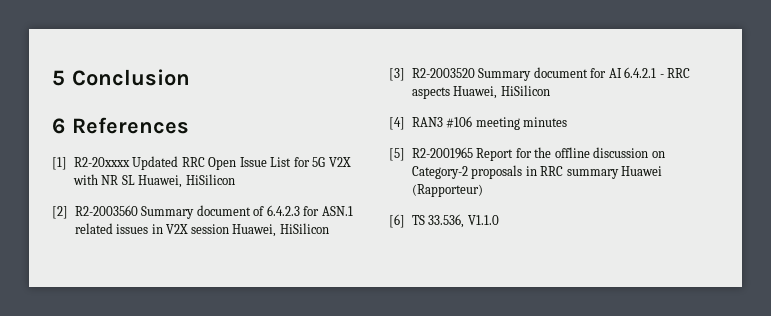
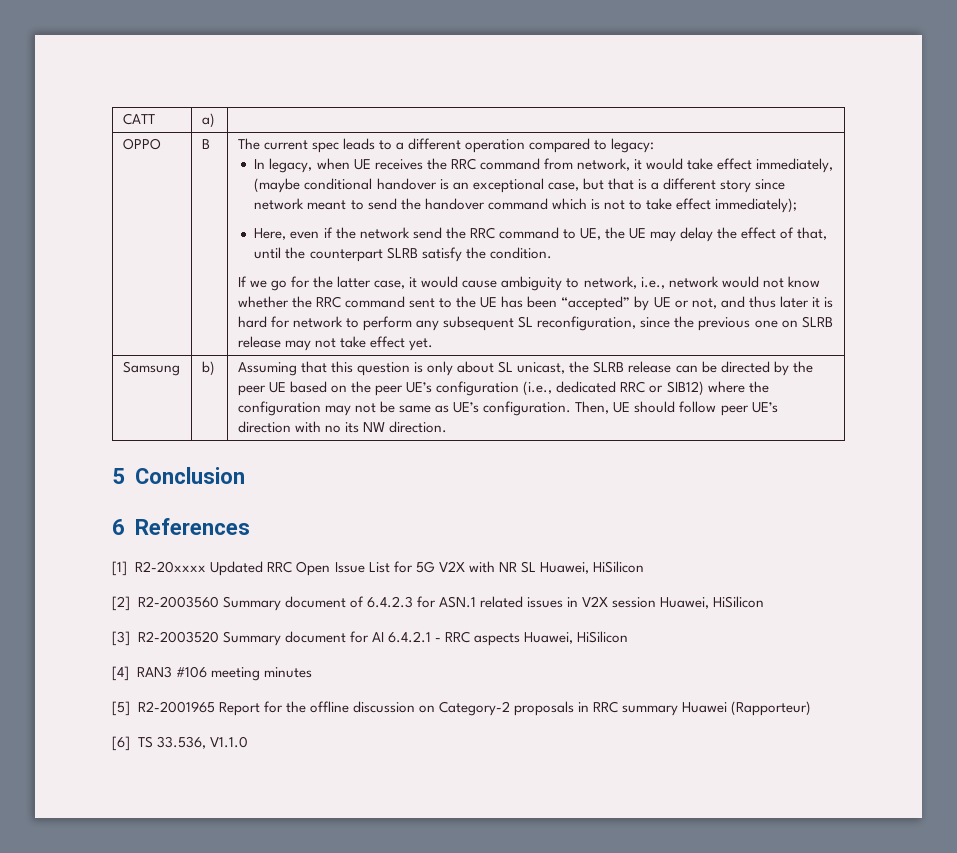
+ CATT | a) |
+ OPPO | B | The current spec leads to a different operation compared to legacy:
+ In legacy, when UE receives the RRC command from network, it would take effect immediately, (maybe conditional handover is an exceptional case, but that is a different story since network meant to send the handover command which is not to take effect immediately);
+ Here, even if the network send the RRC command to UE, the UE may delay the effect of that, until the counterpart SLRB satisfy the condition.
+ If we go for the latter case, it would cause ambiguity to network, i.e., network would not know whether the RRC command sent to the UE has been “accepted” by UE or not, and thus later it is hard for network to perform any subsequent SL reconfiguration, since the previous one on SLRB release may not take effect yet.
+ Samsung | b) | Assuming that this question is only about SL unicast, the SLRB release can be directed by the peer UE based on the peer UE’s configuration (i.e., dedicated RRC or SIB12) where the configuration may not be same as UE’s configuration. Then, UE should follow peer UE’s direction with no its NW direction.

